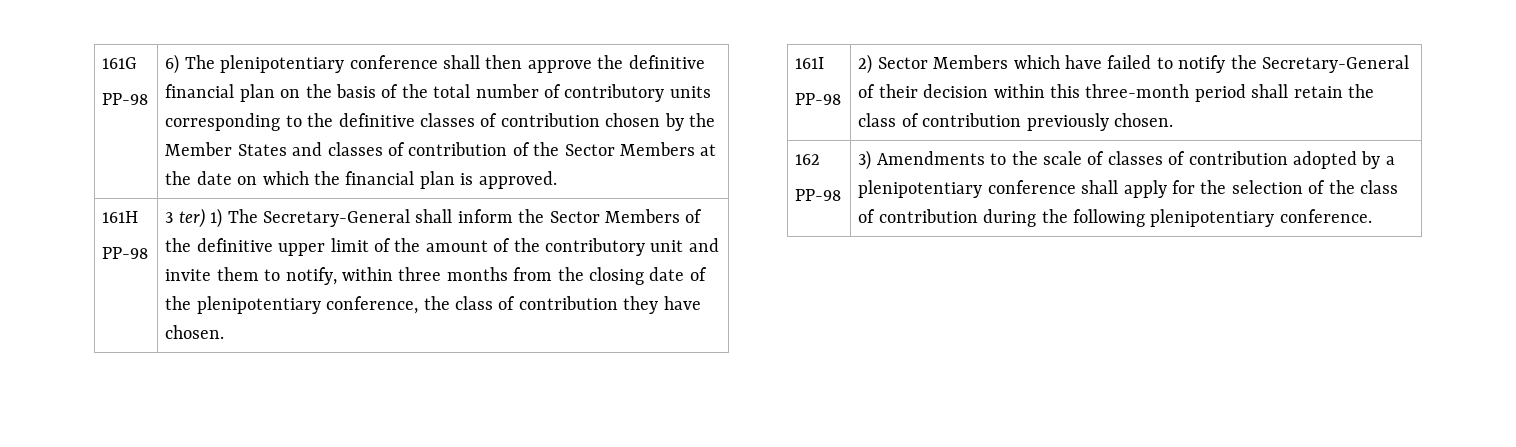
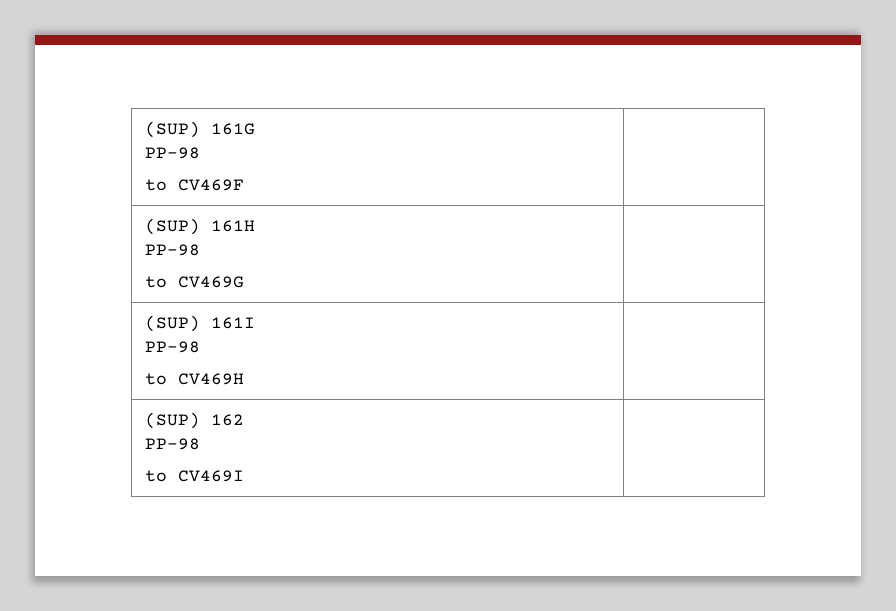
- 161G
+ (SUP) 161G
- 6) The plenipotentiary conference shall then approve the definitive financial plan on the basis of the total number of contributory units corresponding to the definitive classes of contribution chosen by the Member States and classes of contribution of the Sector Members at the date on which the financial plan is approved.
- 161H
- PP-98 | 3 ter) 1) The Secretary-General shall inform the Sector Members of the definitive upper limit of the amount of the contributory unit and invite them to notify, within three months from the closing date of the plenipotentiary conference, the class of contribution they have chosen.
- 161I
- PP-98 | 2) Sector Members which have failed to notify the Secretary-General of their decision within this three-month period shall retain the class of contribution previously chosen.
- 162
- PP-98 | 3) Amendments to the scale of classes of contribution adopted by a plenipotentiary conference shall apply for the selection of the class of contribution during the following plenipotentiary conference.
+ to CV469F |
+ (SUP) 161H
+ PP-98
+ to CV469G |
+ (SUP) 161I
+ PP-98
+ to CV469H |
+ (SUP) 162
+ PP-98
+ to CV469I |

